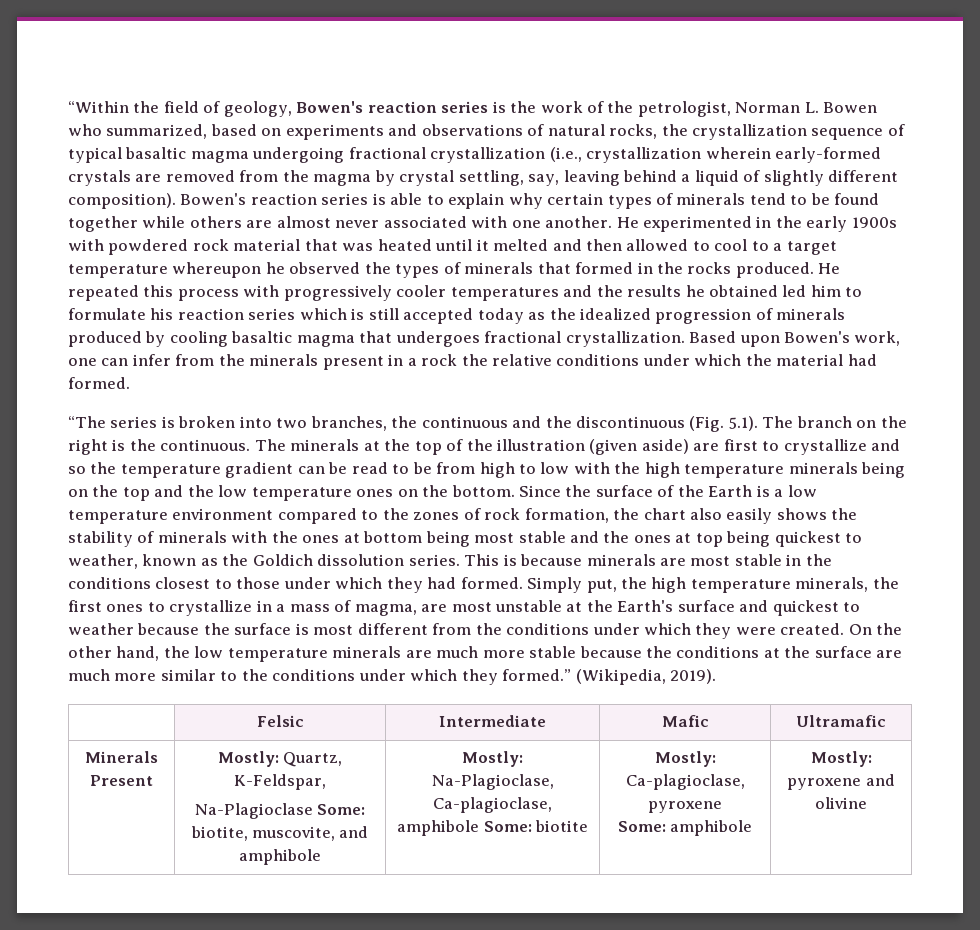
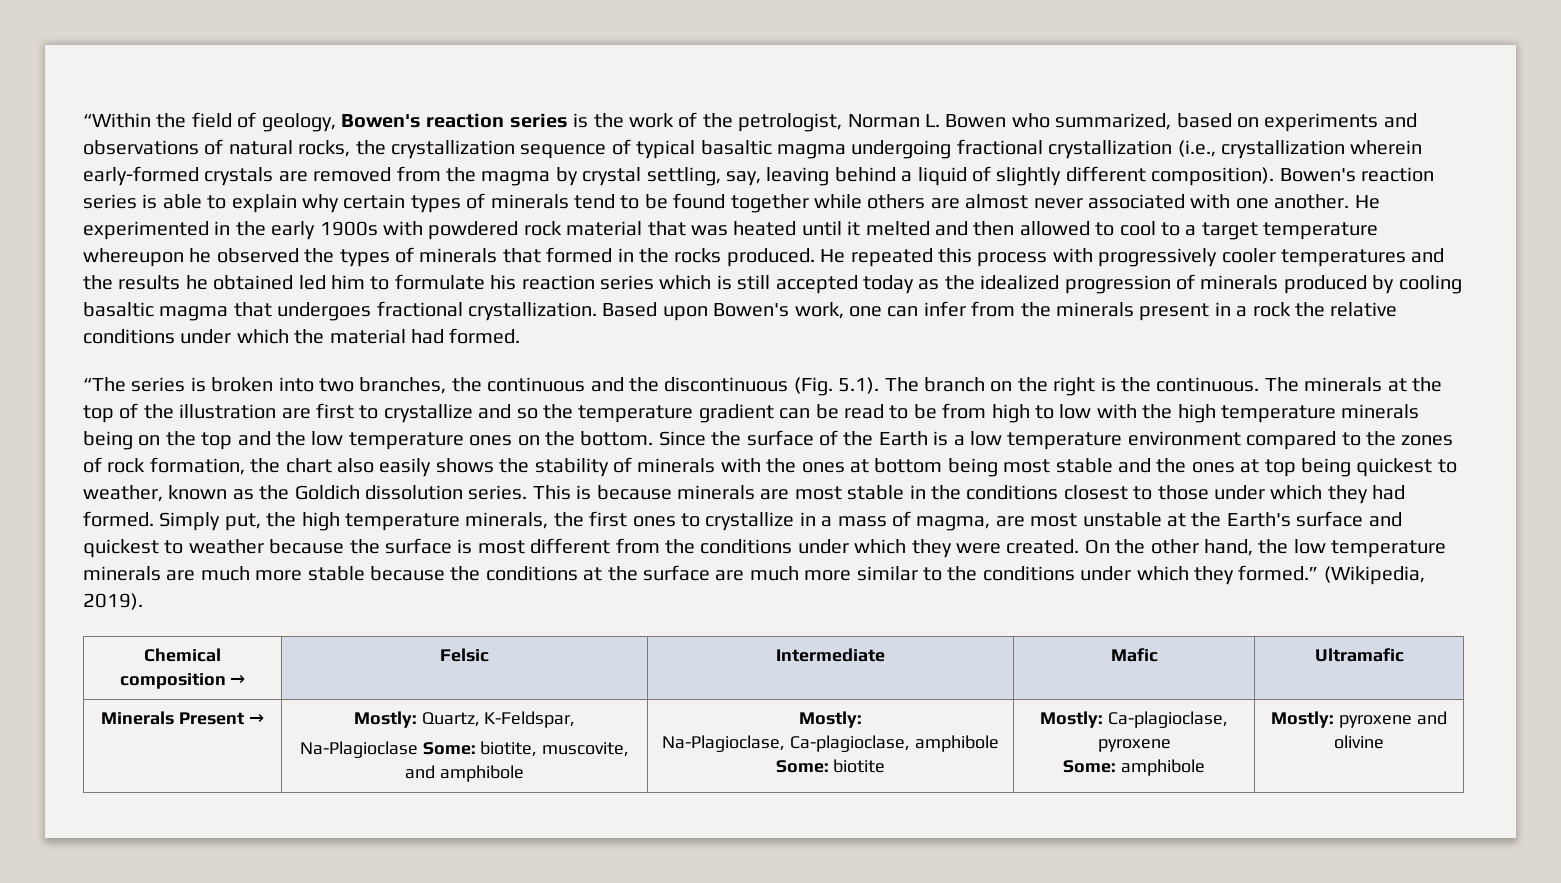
- The minerals at the top of the illustration (given aside) are first to crystallize and so the temperature gradient can be read to be from high to low with the high temperature minerals being on the top and the low temperature ones on the bottom.
+ The minerals at the top of the illustration are first to crystallize and so the temperature gradient can be read to be from high to low with the high temperature minerals being on the top and the low temperature ones on the bottom.
- | Felsic | Intermediate | Mafic | Ultramafic
+ Chemical composition → | Felsic | Intermediate | Mafic | Ultramafic
- Minerals Present | Mostly: Quartz, K-Feldspar,
+ Minerals Present → | Mostly: Quartz, K-Feldspar,

